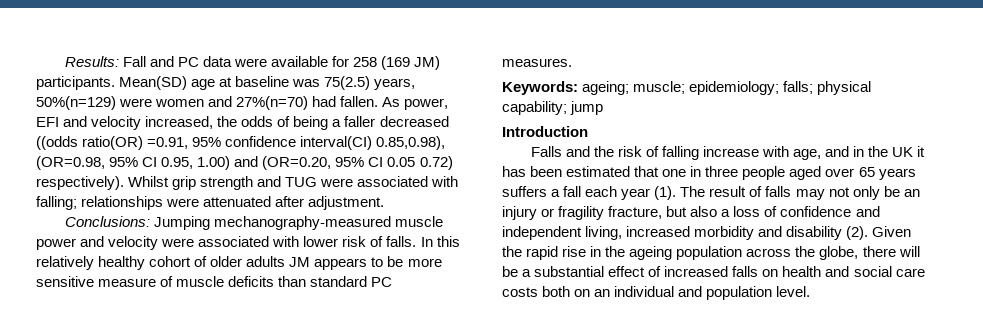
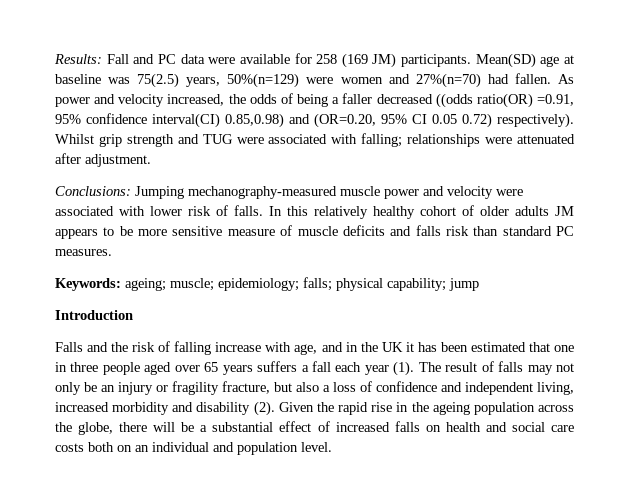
- As power, EFI and velocity increased, the odds of being a faller decreased ((odds ratio(OR) =0.91, 95% confidence interval(CI) 0.85,0.98), (OR=0.98, 95% CI 0.95, 1.00) and (OR=0.20, 95% CI 0.05 0.72) respectively).
+ As power and velocity increased, the odds of being a faller decreased ((odds ratio(OR) =0.91, 95% confidence interval(CI) 0.85,0.98) and (OR=0.20, 95% CI 0.05 0.72) respectively).
- In this relatively healthy cohort of older adults JM appears to be more sensitive measure of muscle deficits than standard PC measures.
+ In this relatively healthy cohort of older adults JM appears to be more sensitive measure of muscle deficits and falls risk than standard PC measures.

